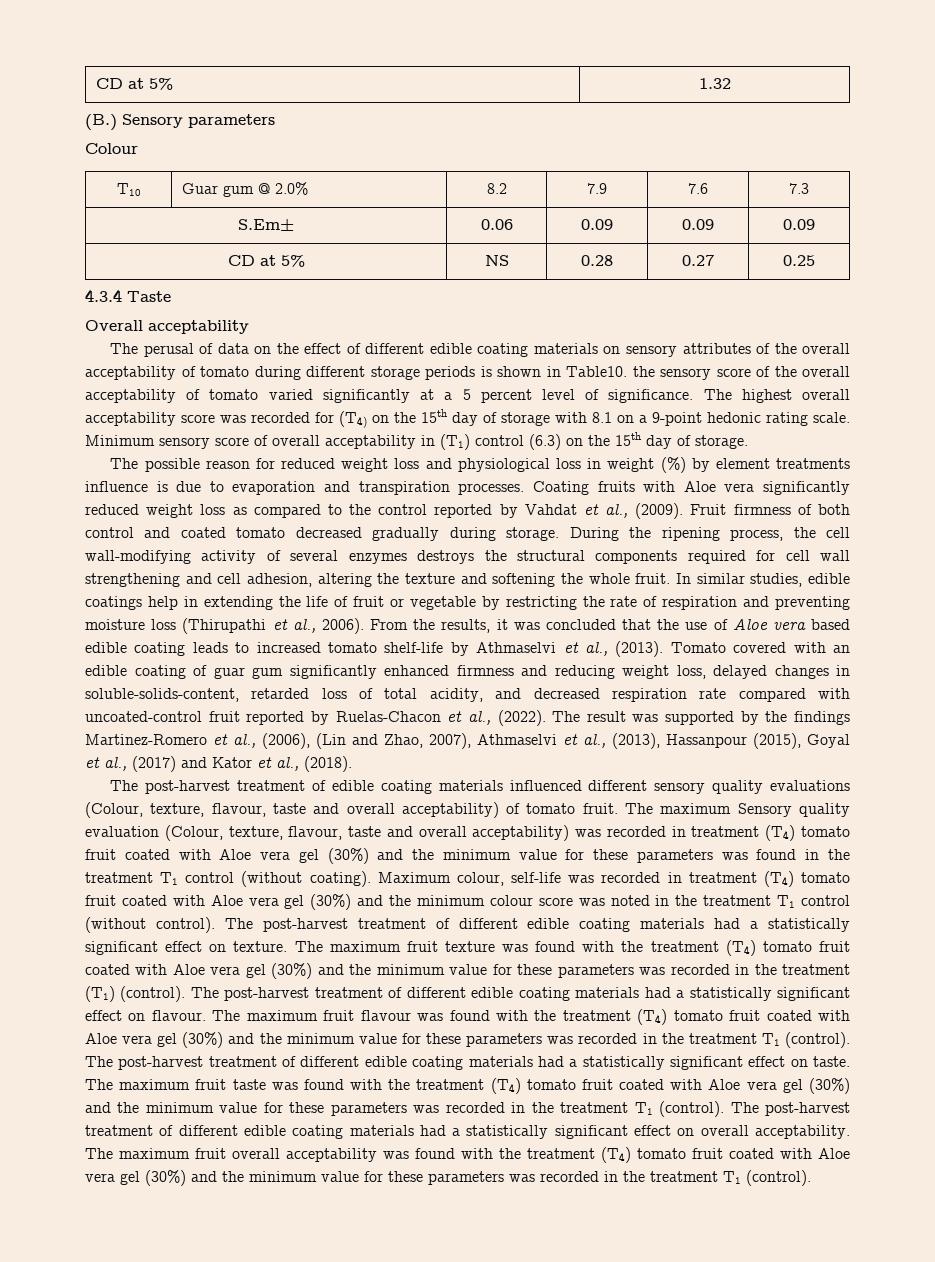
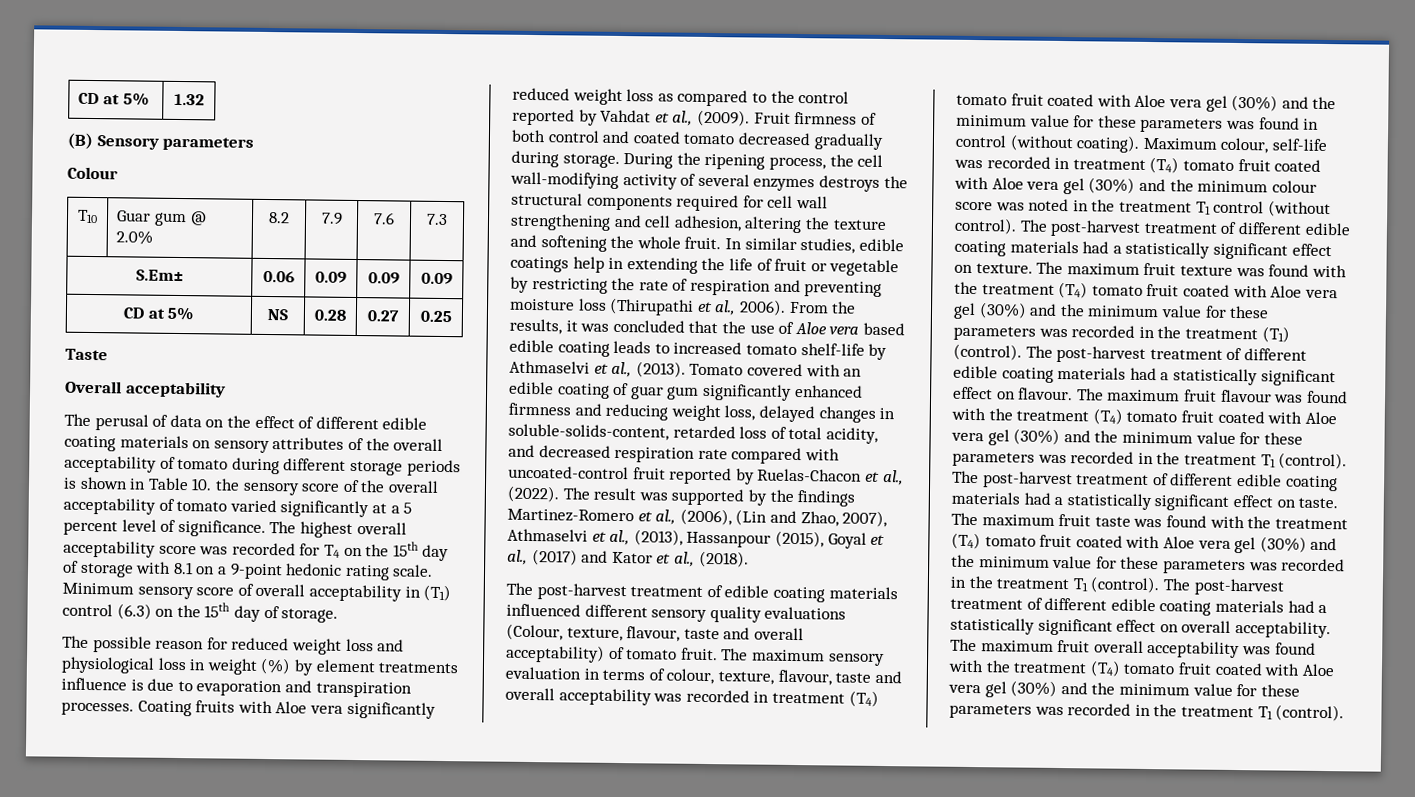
- (B.) Sensory parameters
+ (B) Sensory parameters
- 4.3.4 Taste
+ Taste
- The perusal of data on the effect of different edible coating materials on sensory attributes of the overall acceptability of tomato during different storage periods is shown in Table10. the sensory score of the overall acceptability of tomato varied significantly at a 5 percent level of significance.
+ The perusal of data on the effect of different edible coating materials on sensory attributes of the overall acceptability of tomato during different storage periods is shown in Table 10. the sensory score of the overall acceptability of tomato varied significantly at a 5 percent level of significance.
- The highest overall acceptability score was recorded for (T4) on the 15th day of storage with 8.1 on a 9-point hedonic rating scale.
+ The highest overall acceptability score was recorded for T4 on the 15th day of storage with 8.1 on a 9-point hedonic rating scale.
- The maximum Sensory quality evaluation (Colour, texture, flavour, taste and overall acceptability) was recorded in treatment (T4) tomato fruit coated with Aloe vera gel (30%) and the minimum value for these parameters was found in the treatment T1 control (without coating).
+ The maximum sensory evaluation in terms of colour, texture, flavour, taste and overall acceptability was recorded in treatment (T4) tomato fruit coated with Aloe vera gel (30%) and the minimum value for these parameters was found in control (without coating).

